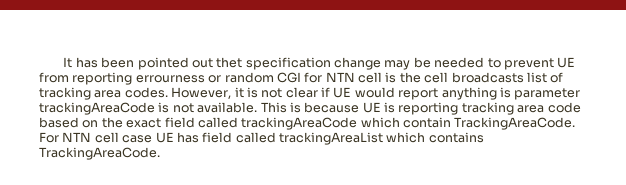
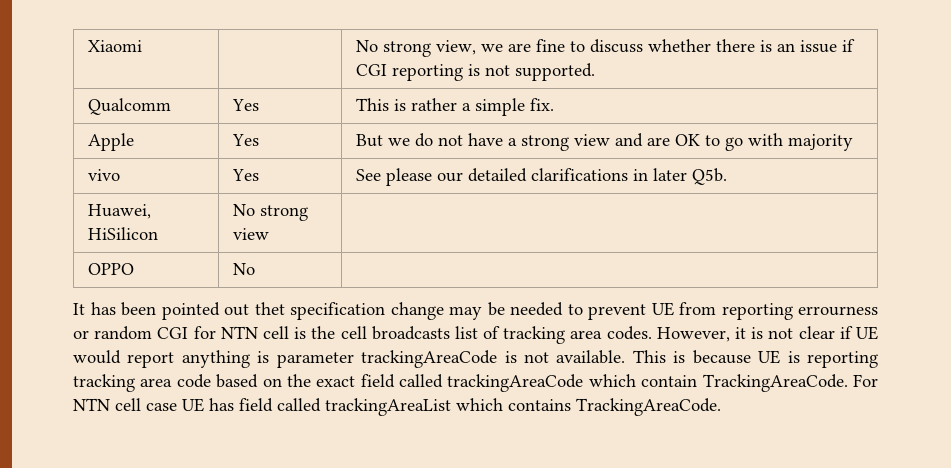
+ Xiaomi | | No strong view, we are fine to discuss whether there is an issue if CGI reporting is not supported.
+ Qualcomm | Yes | This is rather a simple fix.
+ Apple | Yes | But we do not have a strong view and are OK to go with majority
+ vivo | Yes | See please our detailed clarifications in later Q5b.
+ Huawei, HiSilicon | No strong view |
+ OPPO | No |

